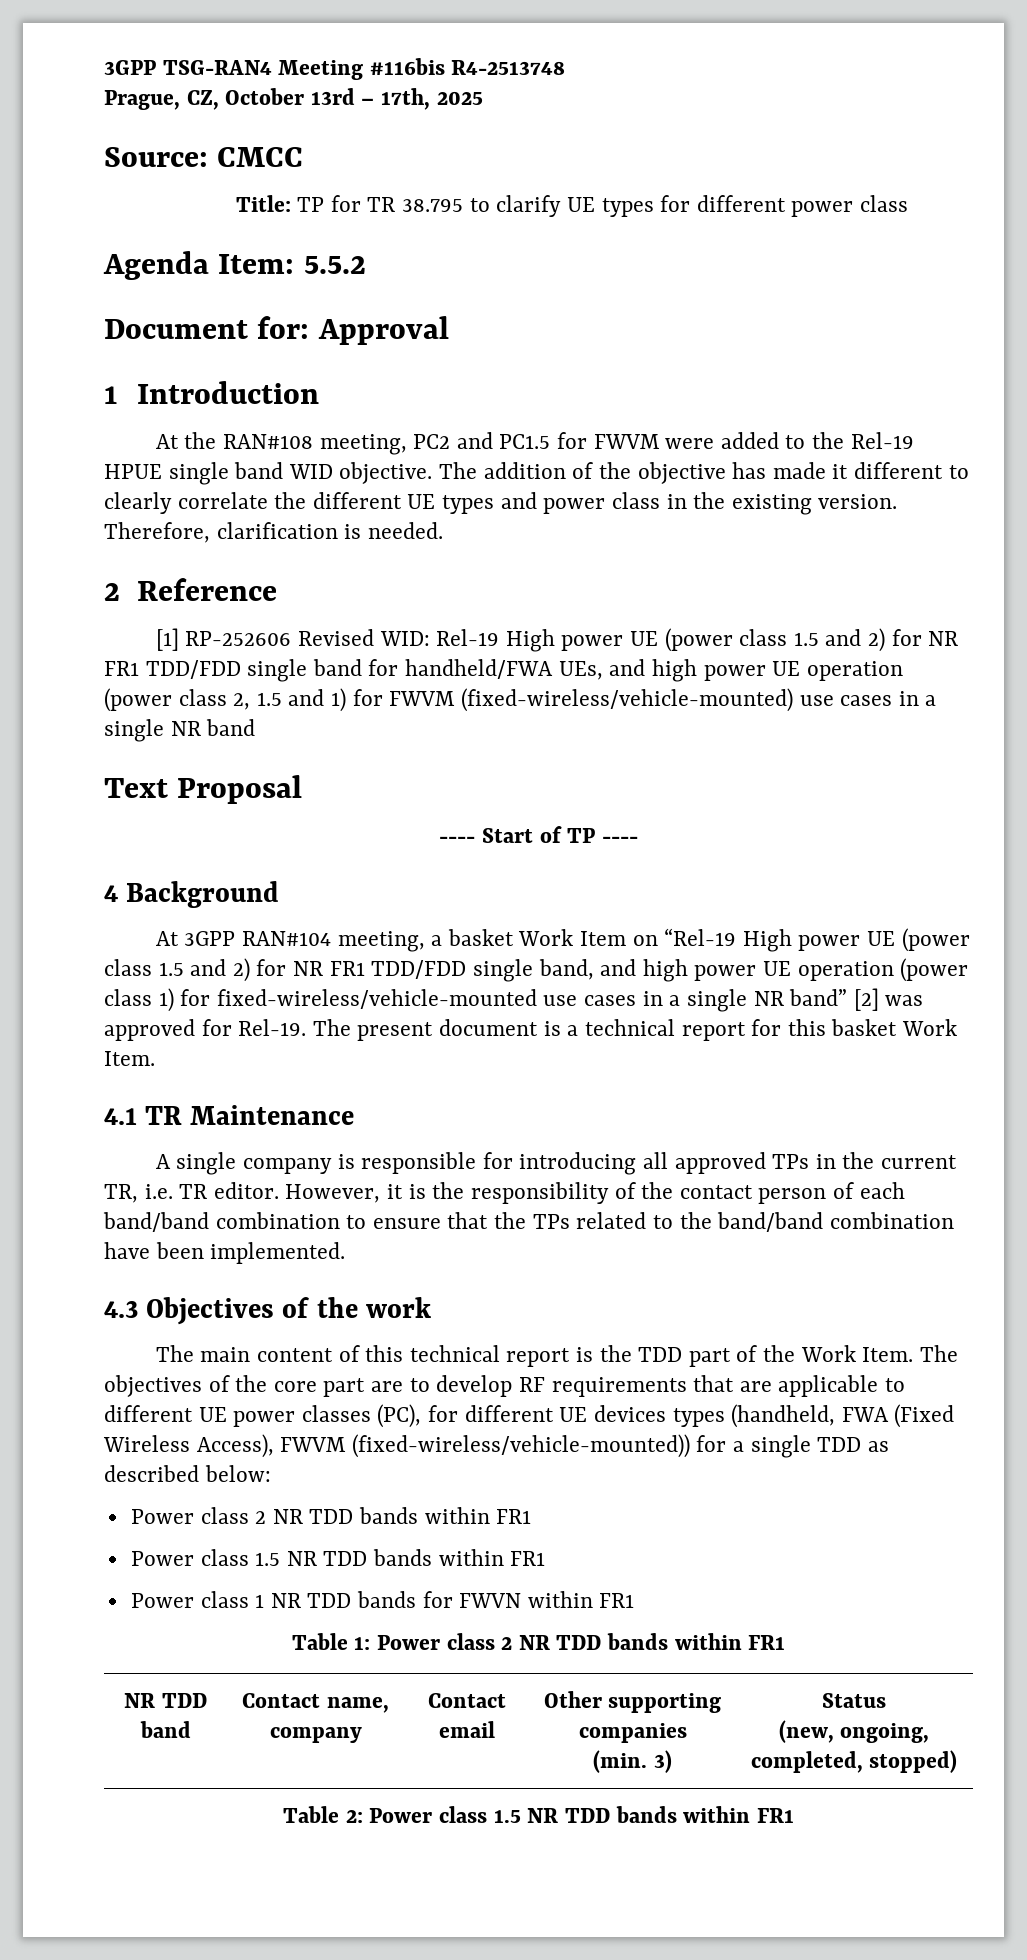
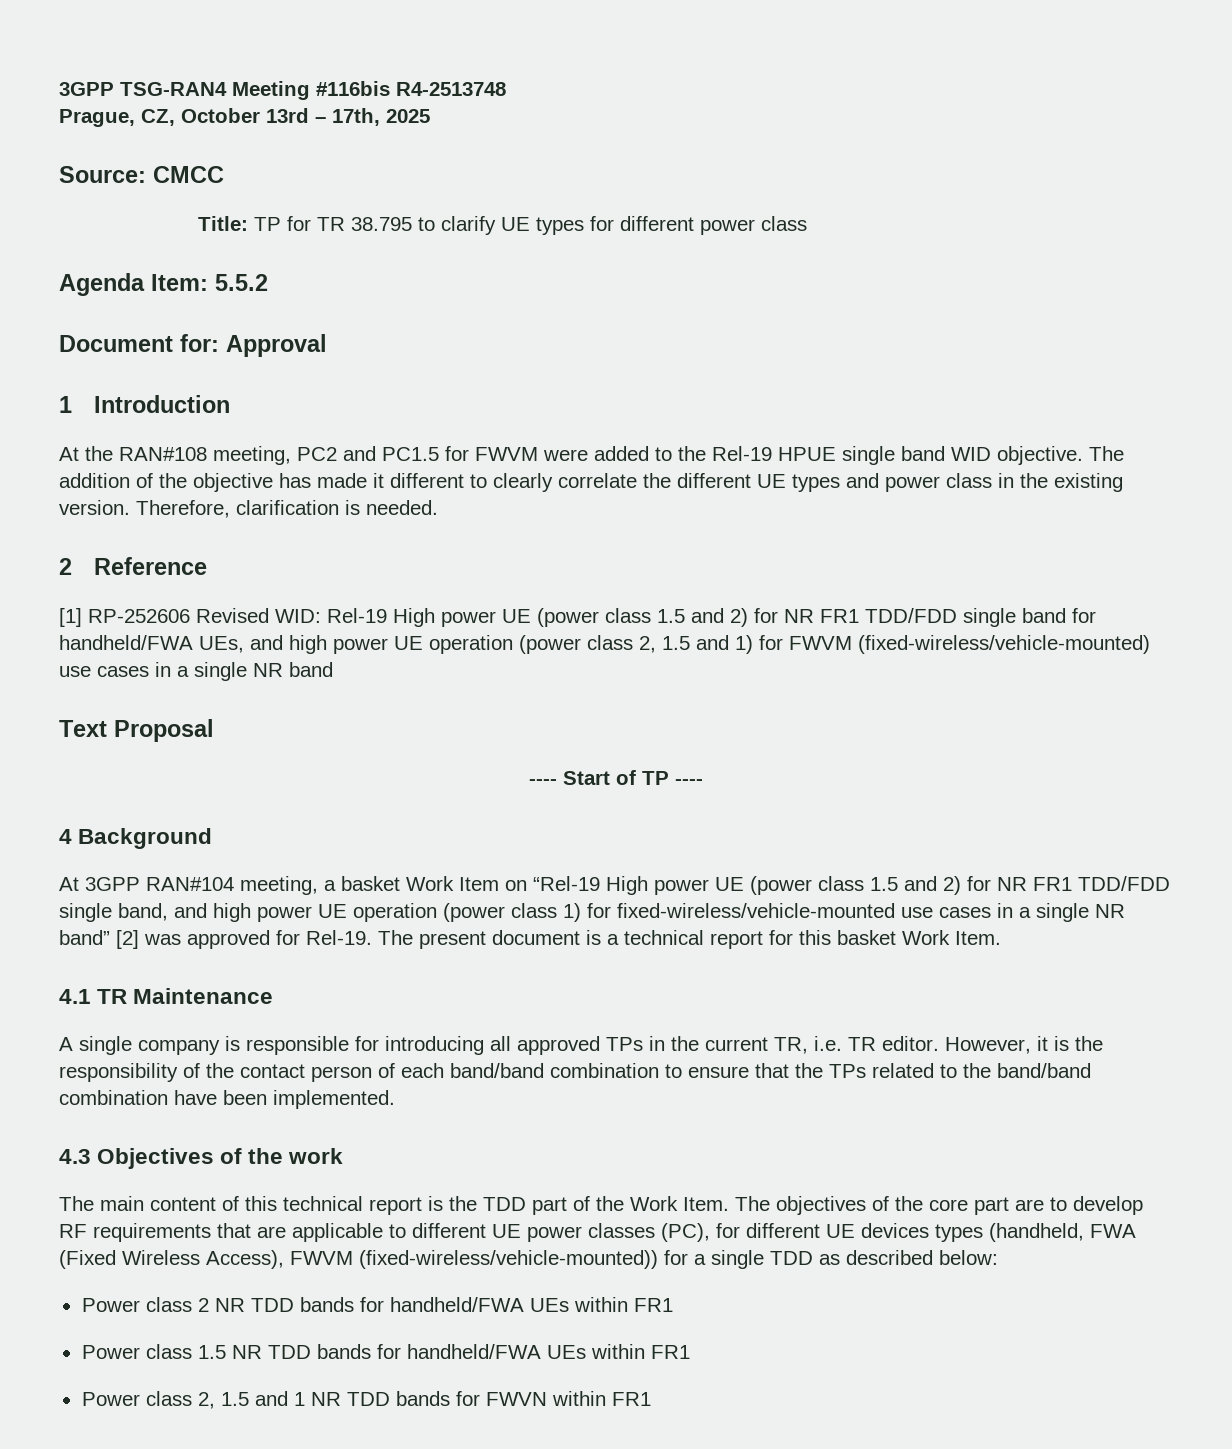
  The objectives of the core part are to develop RF requirements that are applicable to different UE power classes (PC), for different UE devices types (handheld, FWA (Fixed Wireless Access), FWVM (fixed-wireless/vehicle-mounted)) for a single TDD as described below:
- Power class 2 NR TDD bands within FR1
- Power class 1.5 NR TDD bands within FR1
- Power class 1 NR TDD bands for FWVN within FR1
+ Power class 2 NR TDD bands for handheld/FWA UEs within FR1
+ Power class 1.5 NR TDD bands for handheld/FWA UEs within FR1
+ Power class 2, 1.5 and 1 NR TDD bands for FWVN within FR1
- Table 1: Power class 2 NR TDD bands within FR1
- NR TDD band | Contact name, company | Contact email | Other supporting companies
- (min. 3) | Status
- (new, ongoing, completed, stopped)
- Table 2: Power class 1.5 NR TDD bands within FR1

